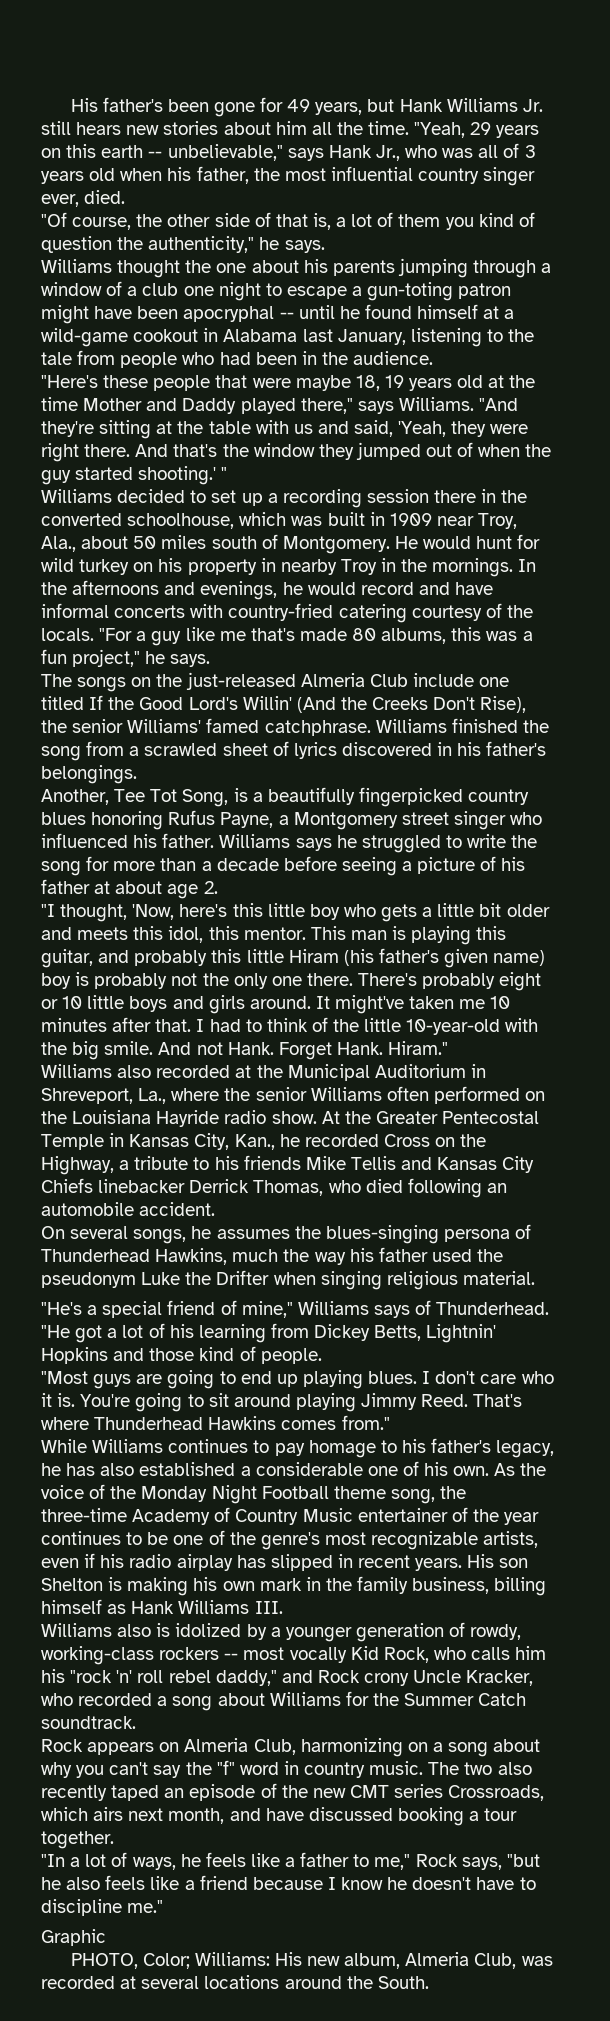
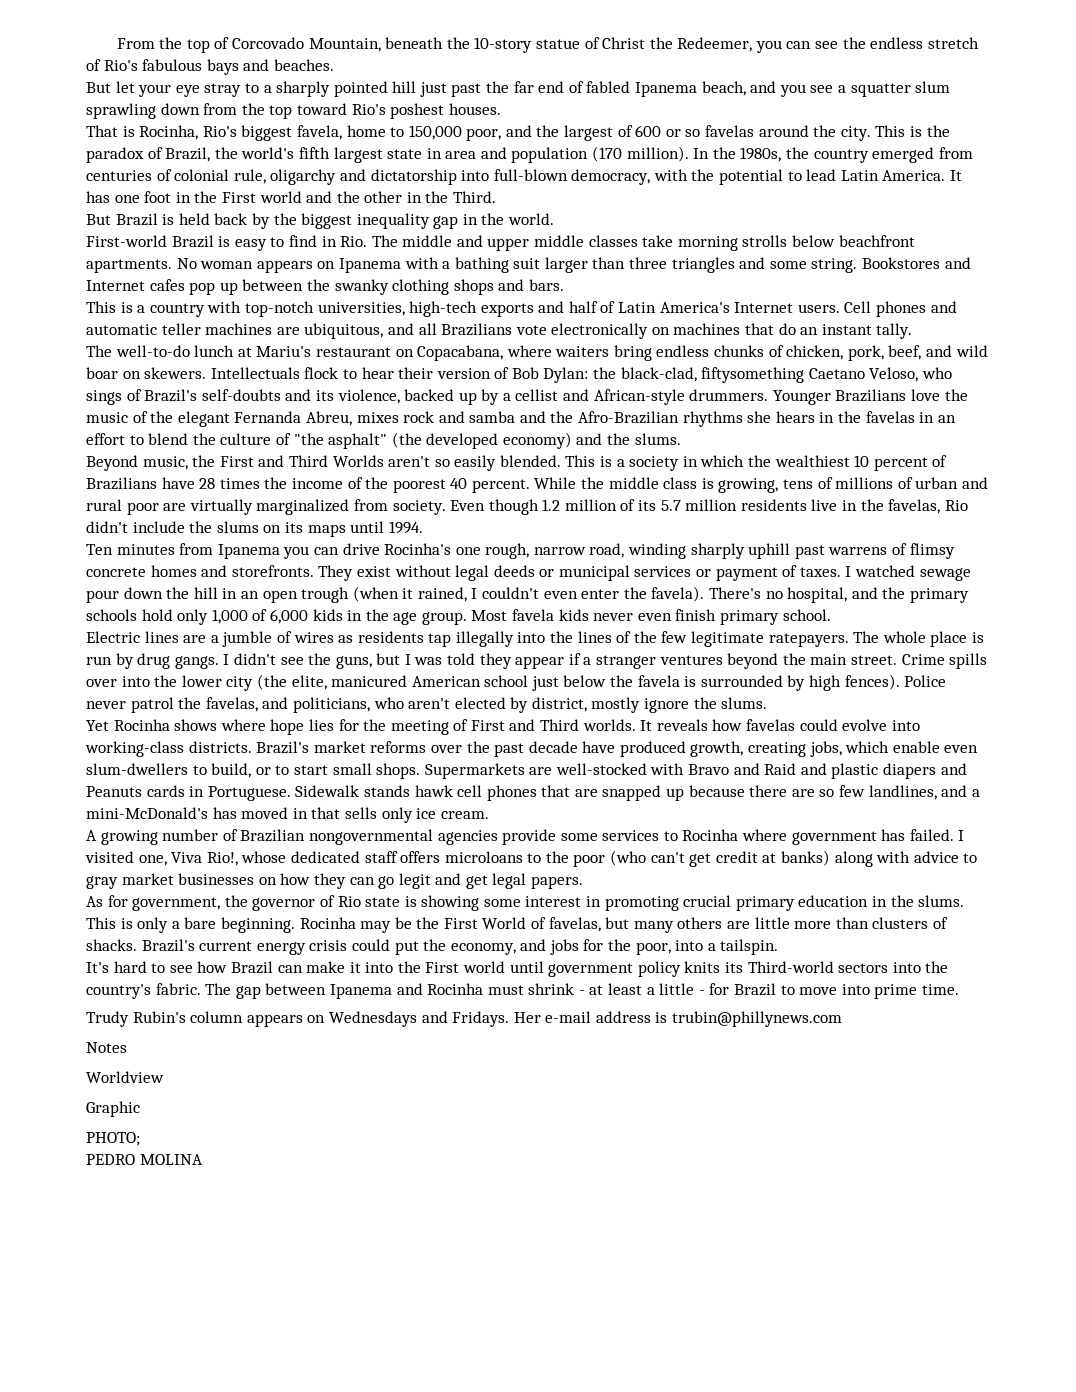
- His father's been gone for 49 years, but Hank Williams Jr. still hears new stories about him all the time. "Yeah, 29 years on this earth -- unbelievable," says Hank Jr., who was all of 3 years old when his father, the most influential country singer ever, died.
- "Of course, the other side of that is, a lot of them you kind of question the authenticity," he says.
- Williams thought the one about his parents jumping through a window of a club one night to escape a gun-toting patron might have been apocryphal -- until he found himself at a wild-game cookout in Alabama last January, listening to the tale from people who had been in the audience.
- "Here's these people that were maybe 18, 19 years old at the time Mother and Daddy played there," says Williams. "And they're sitting at the table with us and said, 'Yeah, they were right there. And that's the window they jumped out of when the guy started shooting.' "
- Williams decided to set up a recording session there in the converted schoolhouse, which was built in 1909 near Troy, Ala., about 50 miles south of Montgomery. He would hunt for wild turkey on his property in nearby Troy in the mornings. In the afternoons and evenings, he would record and have informal concerts with country-fried catering courtesy of the locals. "For a guy like me that's made 80 albums, this was a fun project," he says.
- The songs on the just-released Almeria Club include one titled If the Good Lord's Willin' (And the Creeks Don't Rise), the senior Williams' famed catchphrase. Williams finished the song from a scrawled sheet of lyrics discovered in his father's belongings.
- Another, Tee Tot Song, is a beautifully fingerpicked country blues honoring Rufus Payne, a Montgomery street singer who influenced his father. Williams says he struggled to write the song for more than a decade before seeing a picture of his father at about age 2.
- "I thought, 'Now, here's this little boy who gets a little bit older and meets this idol, this mentor. This man is playing this guitar, and probably this little Hiram (his father's given name) boy is probably not the only one there. There's probably eight or 10 little boys and girls around. It might've taken me 10 minutes after that. I had to think of the little 10-year-old with the big smile. And not Hank. Forget Hank. Hiram."
- Williams also recorded at the Municipal Auditorium in Shreveport, La., where the senior Williams often performed on the Louisiana Hayride radio show. At the Greater Pentecostal Temple in Kansas City, Kan., he recorded Cross on the Highway, a tribute to his friends Mike Tellis and Kansas City Chiefs linebacker Derrick Thomas, who died following an automobile accident.
- On several songs, he assumes the blues-singing persona of Thunderhead Hawkins, much the way his father used the pseudonym Luke the Drifter when singing religious material.
- "He's a special friend of mine," Williams says of Thunderhead. "He got a lot of his learning from Dickey Betts, Lightnin' Hopkins and those kind of people.
- "Most guys are going to end up playing blues. I don't care who it is. You're going to sit around playing Jimmy Reed. That's where Thunderhead Hawkins comes from."
- While Williams continues to pay homage to his father's legacy, he has also established a considerable one of his own. As the voice of the Monday Night Football theme song, the three-time Academy of Country Music entertainer of the year continues to be one of the genre's most recognizable artists, even if his radio airplay has slipped in recent years. His son Shelton is making his own mark in the family business, billing himself as Hank Williams III.
- Williams also is idolized by a younger generation of rowdy, working-class rockers -- most vocally Kid Rock, who calls him his "rock 'n' roll rebel daddy," and Rock crony Uncle Kracker, who recorded a song about Williams for the Summer Catch soundtrack.
- Rock appears on Almeria Club, harmonizing on a song about why you can't say the "f" word in country music. The two also recently taped an episode of the new CMT series Crossroads, which airs next month, and have discussed booking a tour together.
- "In a lot of ways, he feels like a father to me," Rock says, "but he also feels like a friend because I know he doesn't have to discipline me."
+ From the top of Corcovado Mountain, beneath the 10-story statue of Christ the Redeemer, you can see the endless stretch of Rio's fabulous bays and beaches.
+ But let your eye stray to a sharply pointed hill just past the far end of fabled Ipanema beach, and you see a squatter slum sprawling down from the top toward Rio's poshest houses.
+ That is Rocinha, Rio's biggest favela, home to 150,000 poor, and the largest of 600 or so favelas around the city. This is the paradox of Brazil, the world's fifth largest state in area and population (170 million). In the 1980s, the country emerged from centuries of colonial rule, oligarchy and dictatorship into full-blown democracy, with the potential to lead Latin America. It has one foot in the First world and the other in the Third.
+ But Brazil is held back by the biggest inequality gap in the world.
+ First-world Brazil is easy to find in Rio. The middle and upper middle classes take morning strolls below beachfront apartments. No woman appears on Ipanema with a bathing suit larger than three triangles and some string. Bookstores and Internet cafes pop up between the swanky clothing shops and bars.
+ This is a country with top-notch universities, high-tech exports and half of Latin America's Internet users. Cell phones and automatic teller machines are ubiquitous, and all Brazilians vote electronically on machines that do an instant tally.
+ The well-to-do lunch at Mariu's restaurant on Copacabana, where waiters bring endless chunks of chicken, pork, beef, and wild boar on skewers. Intellectuals flock to hear their version of Bob Dylan: the black-clad, fiftysomething Caetano Veloso, who sings of Brazil's self-doubts and its violence, backed up by a cellist and African-style drummers. Younger Brazilians love the music of the elegant Fernanda Abreu, mixes rock and samba and the Afro-Brazilian rhythms she hears in the favelas in an effort to blend the culture of "the asphalt" (the developed economy) and the slums.
+ Beyond music, the First and Third Worlds aren't so easily blended. This is a society in which the wealthiest 10 percent of Brazilians have 28 times the income of the poorest 40 percent. While the middle class is growing, tens of millions of urban and rural poor are virtually marginalized from society. Even though 1.2 million of its 5.7 million residents live in the favelas, Rio didn't include the slums on its maps until 1994.
+ Ten minutes from Ipanema you can drive Rocinha's one rough, narrow road, winding sharply uphill past warrens of flimsy concrete homes and storefronts. They exist without legal deeds or municipal services or payment of taxes. I watched sewage pour down the hill in an open trough (when it rained, I couldn't even enter the favela). There's no hospital, and the primary schools hold only 1,000 of 6,000 kids in the age group. Most favela kids never even finish primary school.
+ Electric lines are a jumble of wires as residents tap illegally into the lines of the few legitimate ratepayers. The whole place is run by drug gangs. I didn't see the guns, but I was told they appear if a stranger ventures beyond the main street. Crime spills over into the lower city (the elite, manicured American school just below the favela is surrounded by high fences). Police never patrol the favelas, and politicians, who aren't elected by district, mostly ignore the slums.
+ Yet Rocinha shows where hope lies for the meeting of First and Third worlds. It reveals how favelas could evolve into working-class districts. Brazil's market reforms over the past decade have produced growth, creating jobs, which enable even slum-dwellers to build, or to start small shops. Supermarkets are well-stocked with Bravo and Raid and plastic diapers and Peanuts cards in Portuguese. Sidewalk stands hawk cell phones that are snapped up because there are so few landlines, and a mini-McDonald's has moved in that sells only ice cream.
+ A growing number of Brazilian nongovernmental agencies provide some services to Rocinha where government has failed. I visited one, Viva Rio!, whose dedicated staff offers microloans to the poor (who can't get credit at banks) along with advice to gray market businesses on how they can go legit and get legal papers.
+ As for government, the governor of Rio state is showing some interest in promoting crucial primary education in the slums. This is only a bare beginning. Rocinha may be the First World of favelas, but many others are little more than clusters of shacks. Brazil's current energy crisis could put the economy, and jobs for the poor, into a tailspin.
+ It's hard to see how Brazil can make it into the First world until government policy knits its Third-world sectors into the country's fabric. The gap between Ipanema and Rocinha must shrink - at least a little - for Brazil to move into prime time.
+ Trudy Rubin's column appears on Wednesdays and Fridays. Her e-mail address is trubin@phillynews.com
+ Notes
+ Worldview
  Graphic
- PHOTO, Color; Williams: His new album, Almeria Club, was recorded at several locations around the South.
+ PHOTO;
+ PEDRO MOLINA

